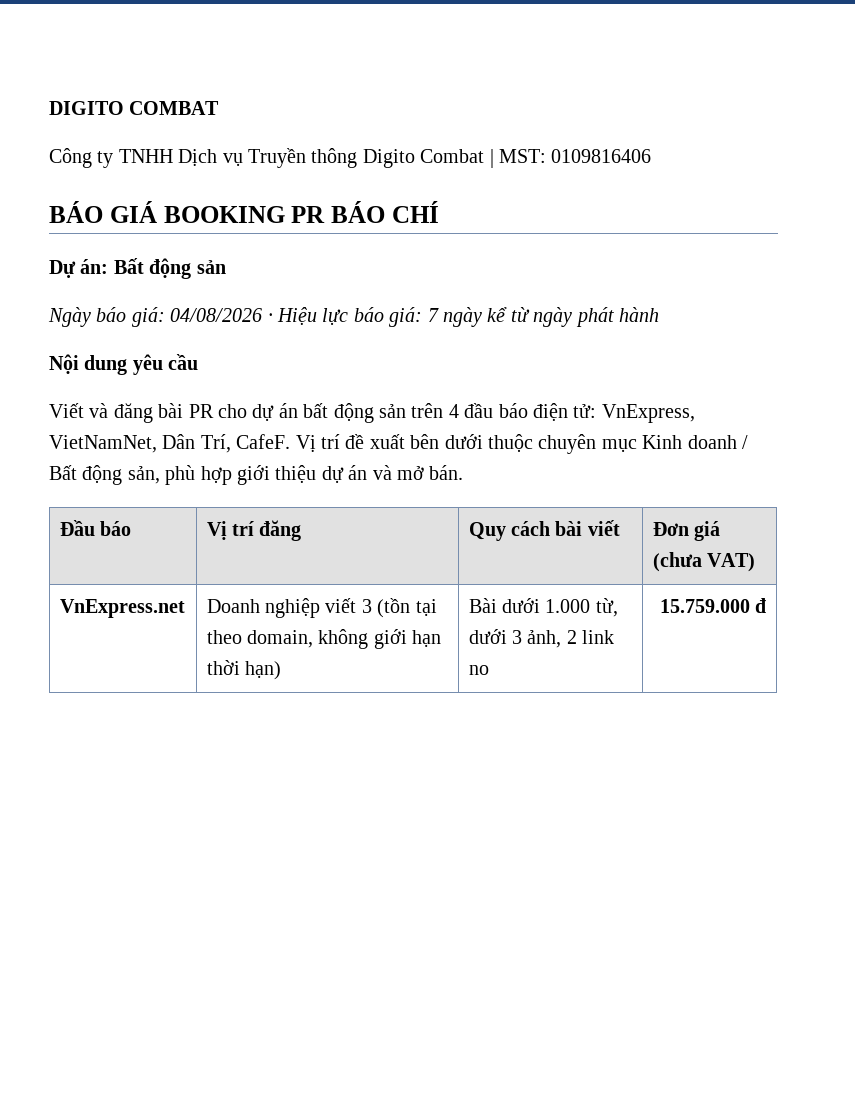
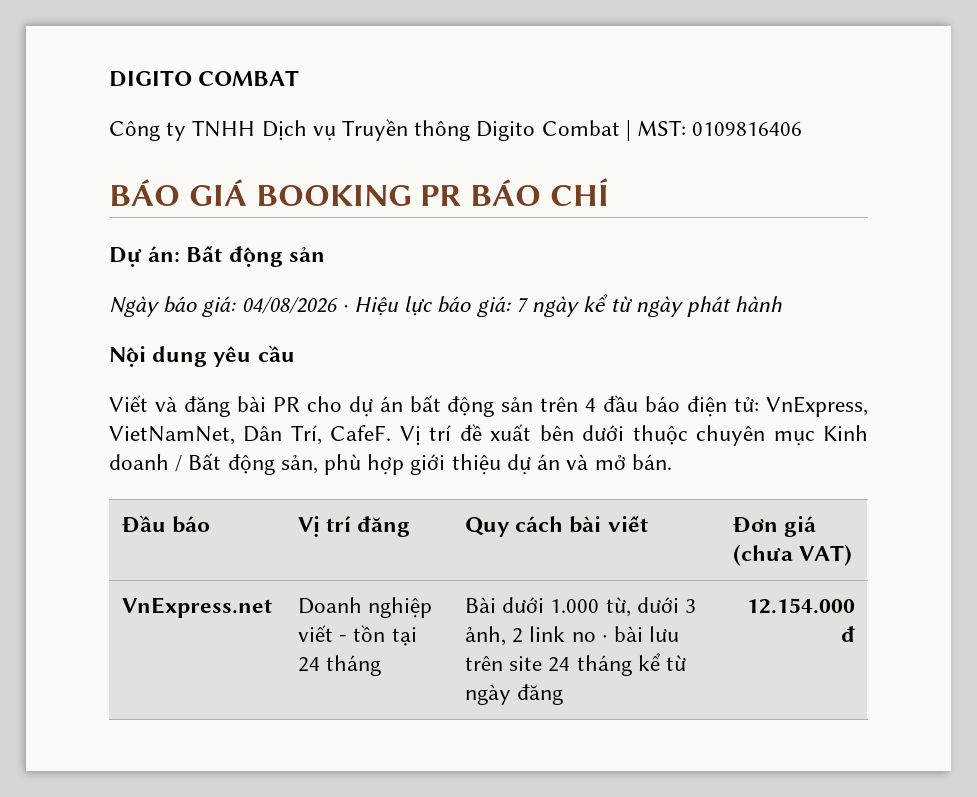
- VnExpress.net | Doanh nghiệp viết 3 (tồn tại theo domain, không giới hạn thời hạn) | Bài dưới 1.000 từ, dưới 3 ảnh, 2 link no | 15.759.000 đ
+ VnExpress.net | Doanh nghiệp viết - tồn tại 24 tháng | Bài dưới 1.000 từ, dưới 3 ảnh, 2 link no · bài lưu trên site 24 tháng kể từ ngày đăng | 12.154.000 đ

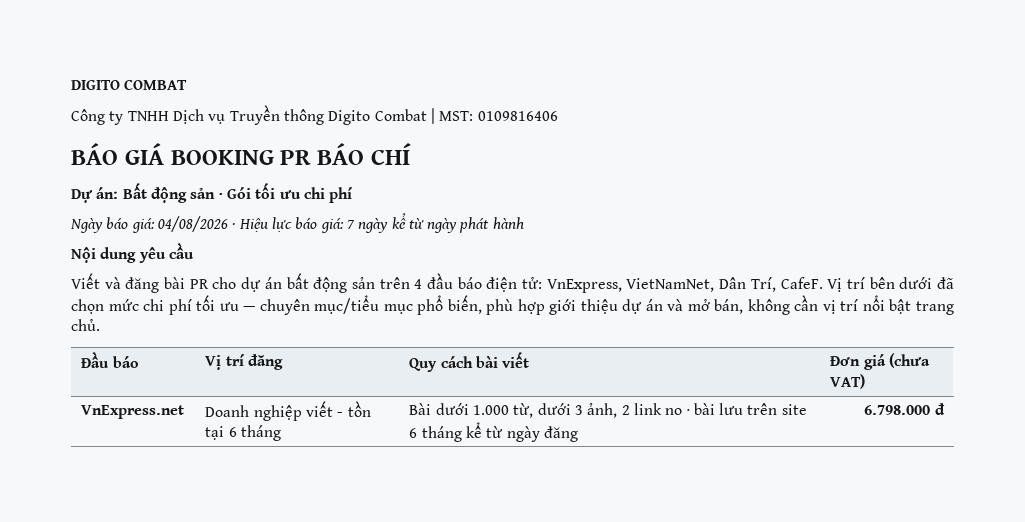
- Dự án: Bất động sản
+ Dự án: Bất động sản · Gói tối ưu chi phí
- Vị trí đề xuất bên dưới thuộc chuyên mục Kinh doanh / Bất động sản, phù hợp giới thiệu dự án và mở bán.
+ Vị trí bên dưới đã chọn mức chi phí tối ưu — chuyên mục/tiểu mục phổ biến, phù hợp giới thiệu dự án và mở bán, không cần vị trí nổi bật trang chủ.
- VnExpress.net | Doanh nghiệp viết - tồn tại 24 tháng | Bài dưới 1.000 từ, dưới 3 ảnh, 2 link no · bài lưu trên site 24 tháng kể từ ngày đăng | 12.154.000 đ
+ VnExpress.net | Doanh nghiệp viết - tồn tại 6 tháng | Bài dưới 1.000 từ, dưới 3 ảnh, 2 link no · bài lưu trên site 6 tháng kể từ ngày đăng | 6.798.000 đ

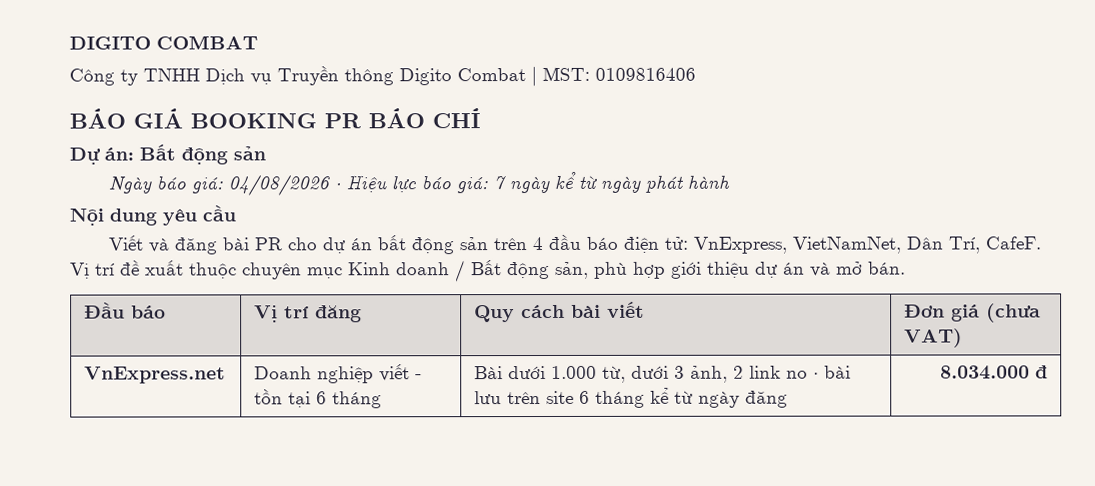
- Dự án: Bất động sản · Gói tối ưu chi phí
+ Dự án: Bất động sản
- Vị trí bên dưới đã chọn mức chi phí tối ưu — chuyên mục/tiểu mục phổ biến, phù hợp giới thiệu dự án và mở bán, không cần vị trí nổi bật trang chủ.
+ Vị trí đề xuất thuộc chuyên mục Kinh doanh / Bất động sản, phù hợp giới thiệu dự án và mở bán.
- VnExpress.net | Doanh nghiệp viết - tồn tại 6 tháng | Bài dưới 1.000 từ, dưới 3 ảnh, 2 link no · bài lưu trên site 6 tháng kể từ ngày đăng | 6.798.000 đ
+ VnExpress.net | Doanh nghiệp viết - tồn tại 6 tháng | Bài dưới 1.000 từ, dưới 3 ảnh, 2 link no · bài lưu trên site 6 tháng kể từ ngày đăng | 8.034.000 đ

